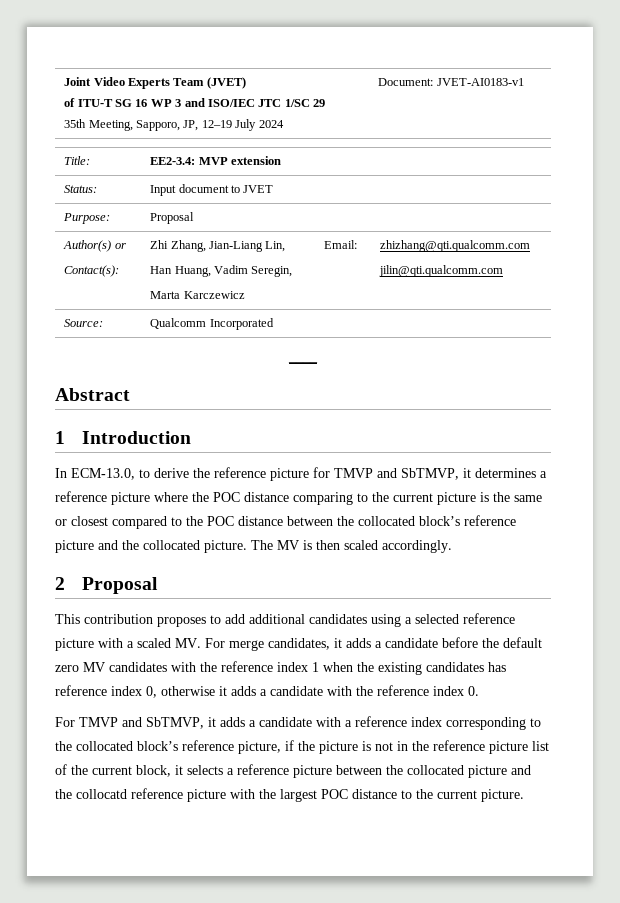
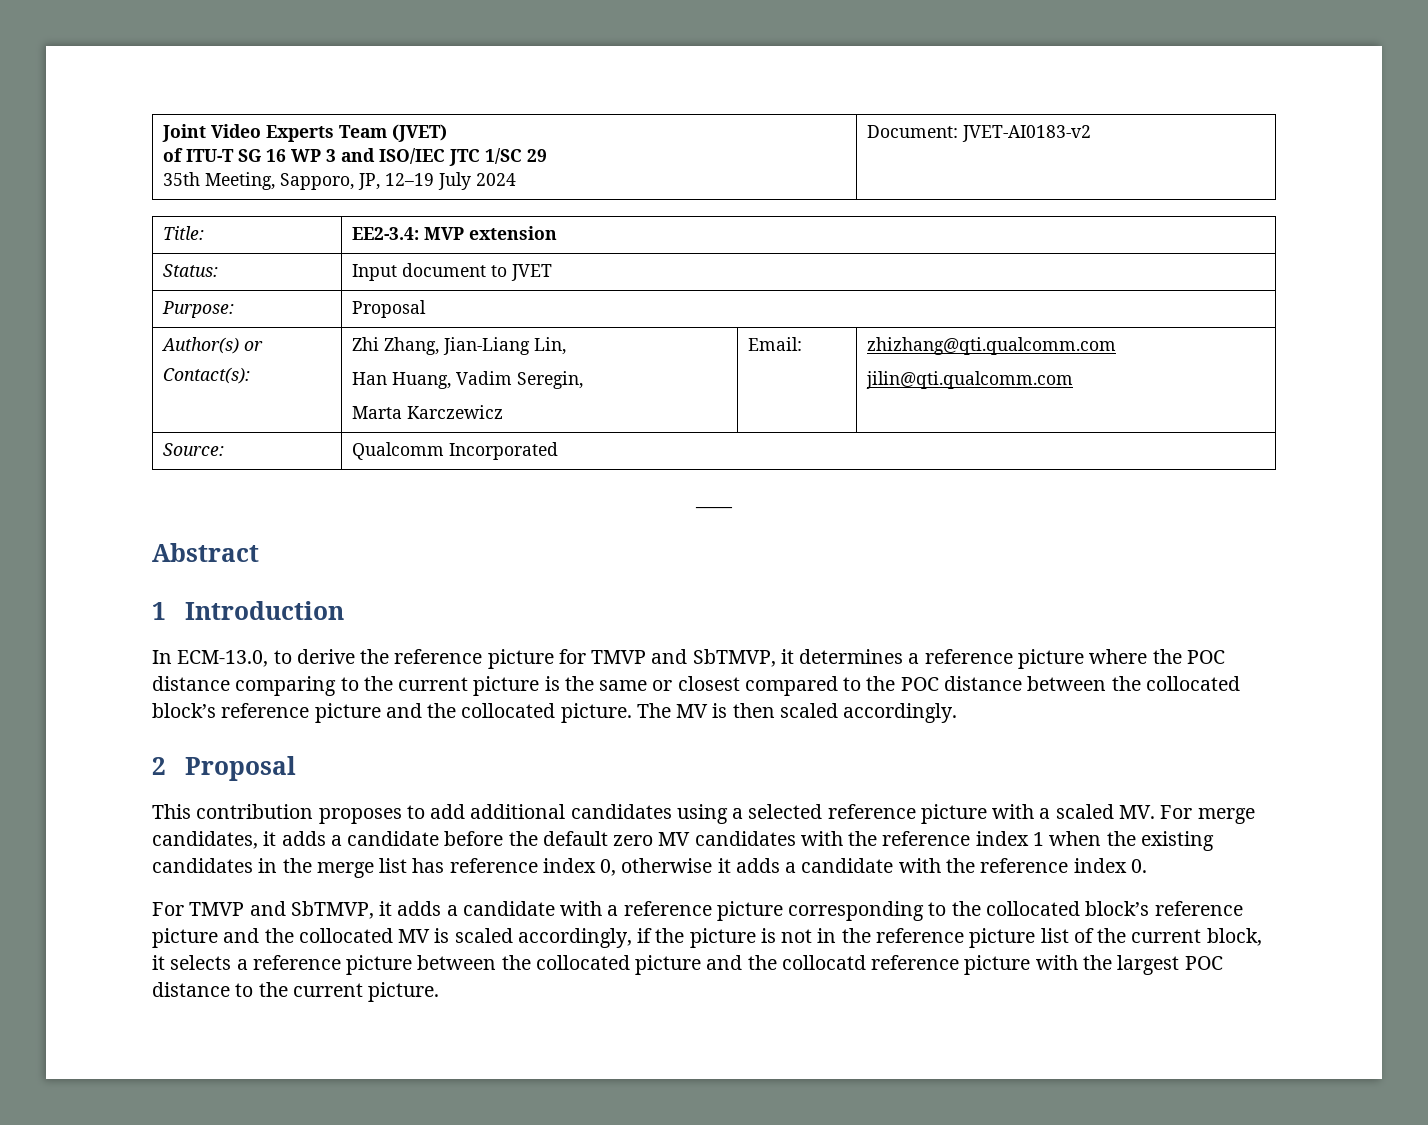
  Joint Video Experts Team (JVET)
  of ITU-T SG 16 WP 3 and ISO/IEC JTC 1/SC 29
- 35th Meeting, Sapporo, JP, 12–19 July 2024 | Document: JVET-AI0183-v1
+ 35th Meeting, Sapporo, JP, 12–19 July 2024 | Document: JVET-AI0183-v2
- This contribution proposes to add additional candidates using a selected reference picture with a scaled MV. For merge candidates, it adds a candidate before the default zero MV candidates with the reference index 1 when the existing candidates has reference index 0, otherwise it adds a candidate with the reference index 0.
+ This contribution proposes to add additional candidates using a selected reference picture with a scaled MV. For merge candidates, it adds a candidate before the default zero MV candidates with the reference index 1 when the existing candidates in the merge list has reference index 0, otherwise it adds a candidate with the reference index 0.
- For TMVP and SbTMVP, it adds a candidate with a reference index corresponding to the collocated block’s reference picture, if the picture is not in the reference picture list of the current block, it selects a reference picture between the collocated picture and the collocatd reference picture with the largest POC distance to the current picture.
+ For TMVP and SbTMVP, it adds a candidate with a reference picture corresponding to the collocated block’s reference picture and the collocated MV is scaled accordingly, if the picture is not in the reference picture list of the current block, it selects a reference picture between the collocated picture and the collocatd reference picture with the largest POC distance to the current picture.

